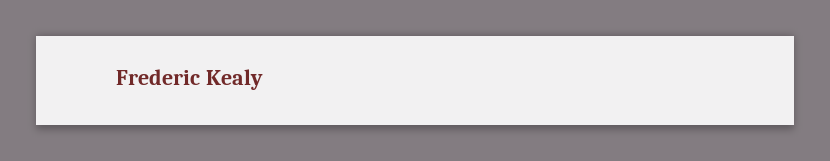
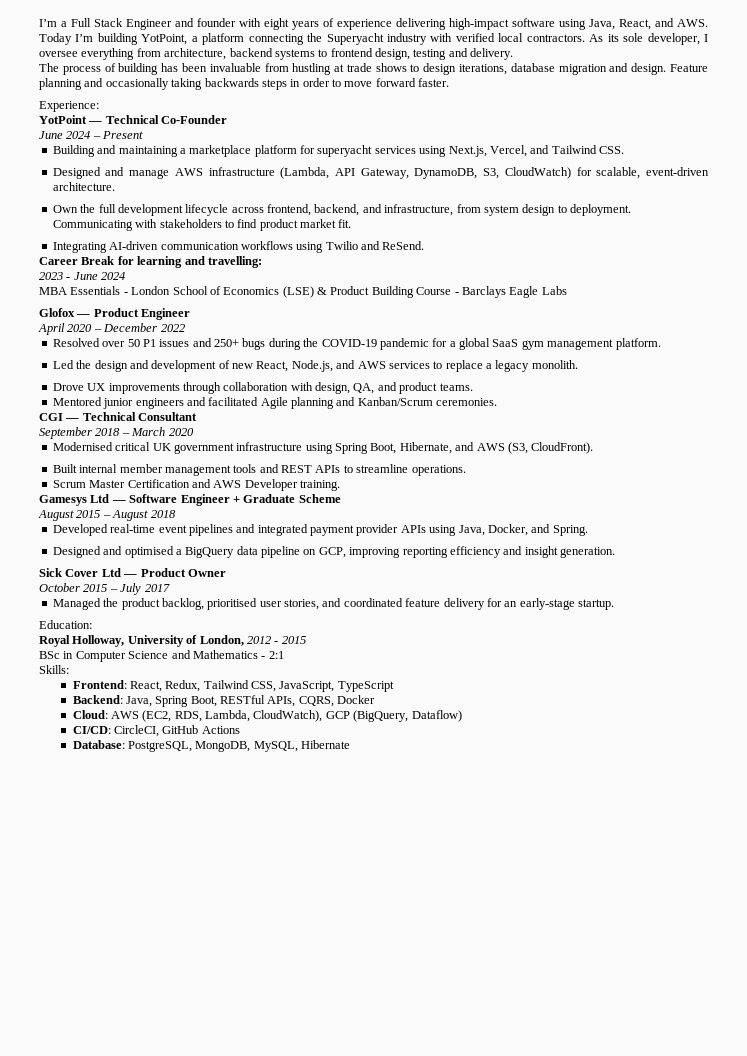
- Frederic Kealy
+ I’m a Full Stack Engineer and founder with eight years of experience delivering high-impact software using Java, React, and AWS. Today I’m building YotPoint, a platform connecting the Superyacht industry with verified local contractors. As its sole developer, I oversee everything from architecture, backend systems to frontend design, testing and delivery.
+ The process of building has been invaluable from hustling at trade shows to design iterations, database migration and design. Feature planning and occasionally taking backwards steps in order to move forward faster.
+ Experience:
+ YotPoint — Technical Co-Founder
+ June 2024 – Present
+ Building and maintaining a marketplace platform for superyacht services using Next.js, Vercel, and Tailwind CSS.
+ Designed and manage AWS infrastructure (Lambda, API Gateway, DynamoDB, S3, CloudWatch) for scalable, event-driven architecture.
+ Own the full development lifecycle across frontend, backend, and infrastructure, from system design to deployment. Communicating with stakeholders to find product market fit.
+ Integrating AI-driven communication workflows using Twilio and ReSend.
+ Career Break for learning and travelling:
+ 2023 - June 2024
+ MBA Essentials - London School of Economics (LSE) & Product Building Course - Barclays Eagle Labs
+ Glofox — Product Engineer
+ April 2020 – December 2022
+ Resolved over 50 P1 issues and 250+ bugs during the COVID-19 pandemic for a global SaaS gym management platform.
+ Led the design and development of new React, Node.js, and AWS services to replace a legacy monolith.
+ Drove UX improvements through collaboration with design, QA, and product teams.
+ Mentored junior engineers and facilitated Agile planning and Kanban/Scrum ceremonies.
+ CGI — Technical Consultant
+ September 2018 – March 2020
+ Modernised critical UK government infrastructure using Spring Boot, Hibernate, and AWS (S3, CloudFront).
+ Built internal member management tools and REST APIs to streamline operations.
+ Scrum Master Certification and AWS Developer training.
+ Gamesys Ltd — Software Engineer + Graduate Scheme
+ August 2015 – August 2018
+ Developed real-time event pipelines and integrated payment provider APIs using Java, Docker, and Spring.
+ Designed and optimised a BigQuery data pipeline on GCP, improving reporting efficiency and insight generation.
+ Sick Cover Ltd — Product Owner
+ October 2015 – July 2017
+ Managed the product backlog, prioritised user stories, and coordinated feature delivery for an early-stage startup.
+ Education:
+ Royal Holloway, University of London, 2012 - 2015
+ BSc in Computer Science and Mathematics - 2:1
+ Skills:
+ Frontend: React, Redux, Tailwind CSS, JavaScript, TypeScript
+ Backend: Java, Spring Boot, RESTful APIs, CQRS, Docker
+ Cloud: AWS (EC2, RDS, Lambda, CloudWatch), GCP (BigQuery, Dataflow)
+ CI/CD: CircleCI, GitHub Actions
+ Database: PostgreSQL, MongoDB, MySQL, Hibernate

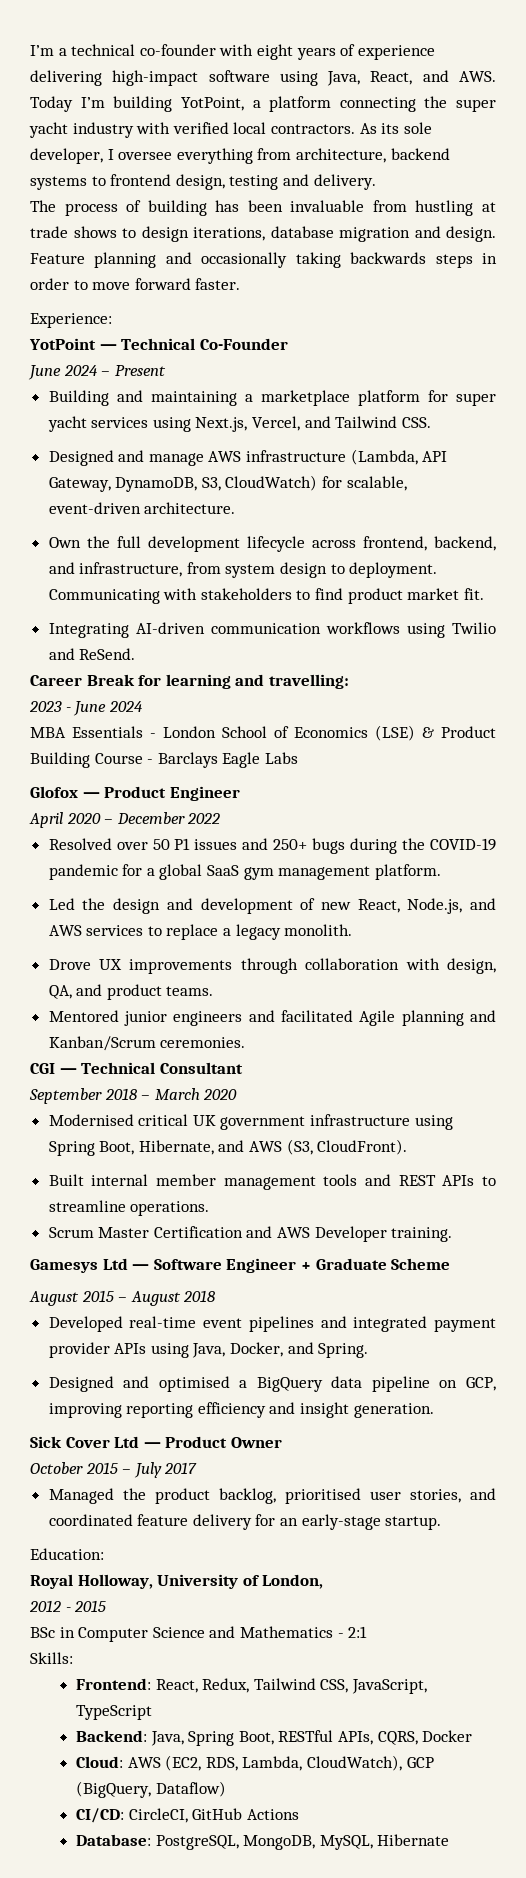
- I’m a Full Stack Engineer and founder with eight years of experience delivering high-impact software using Java, React, and AWS. Today I’m building YotPoint, a platform connecting the Superyacht industry with verified local contractors.
+ I’m a technical co-founder with eight years of experience delivering high-impact software using Java, React, and AWS. Today I’m building YotPoint, a platform connecting the super yacht industry with verified local contractors.
- Building and maintaining a marketplace platform for superyacht services using Next.js, Vercel, and Tailwind CSS.
+ Building and maintaining a marketplace platform for super yacht services using Next.js, Vercel, and Tailwind CSS.
- Royal Holloway, University of London, 2012 - 2015
+ Royal Holloway, University of London,
+ 2012 - 2015

